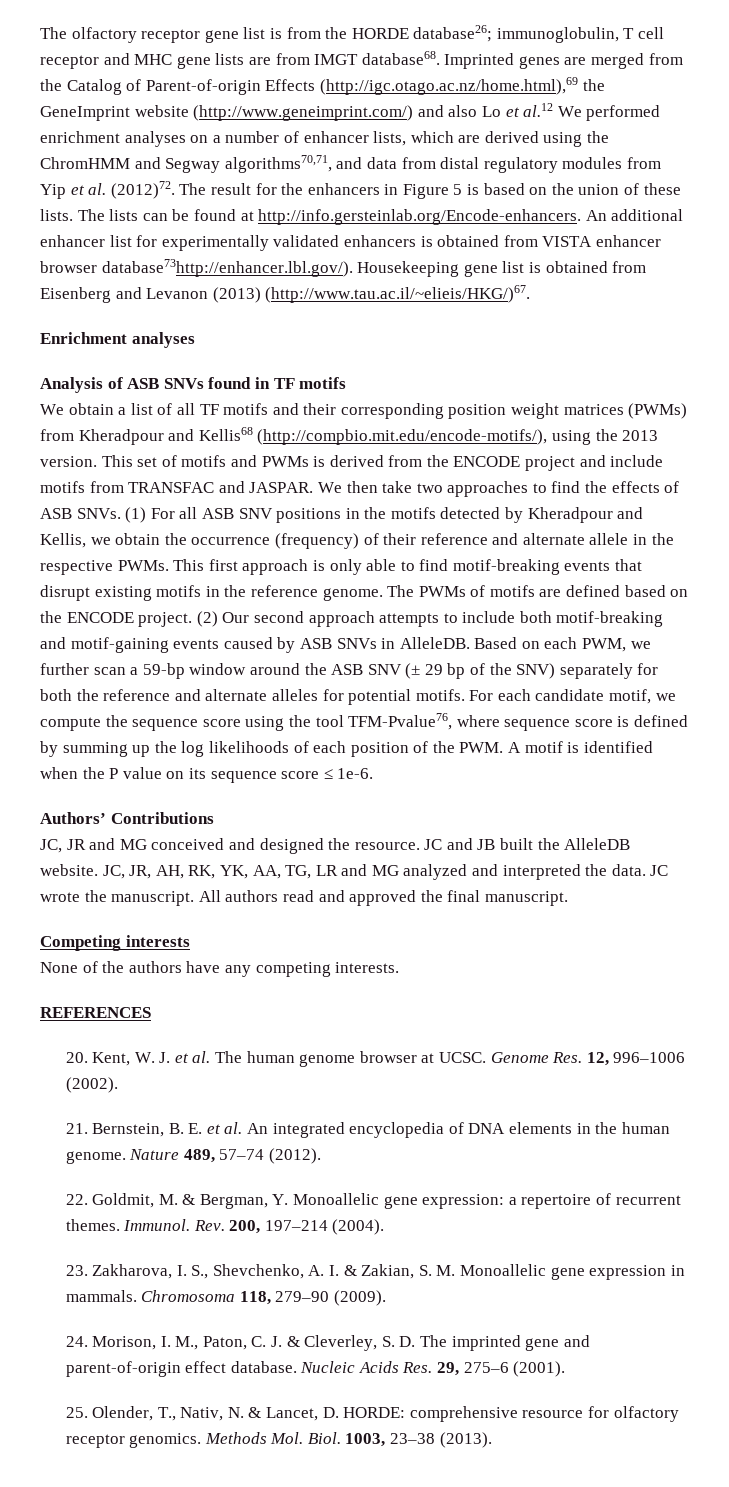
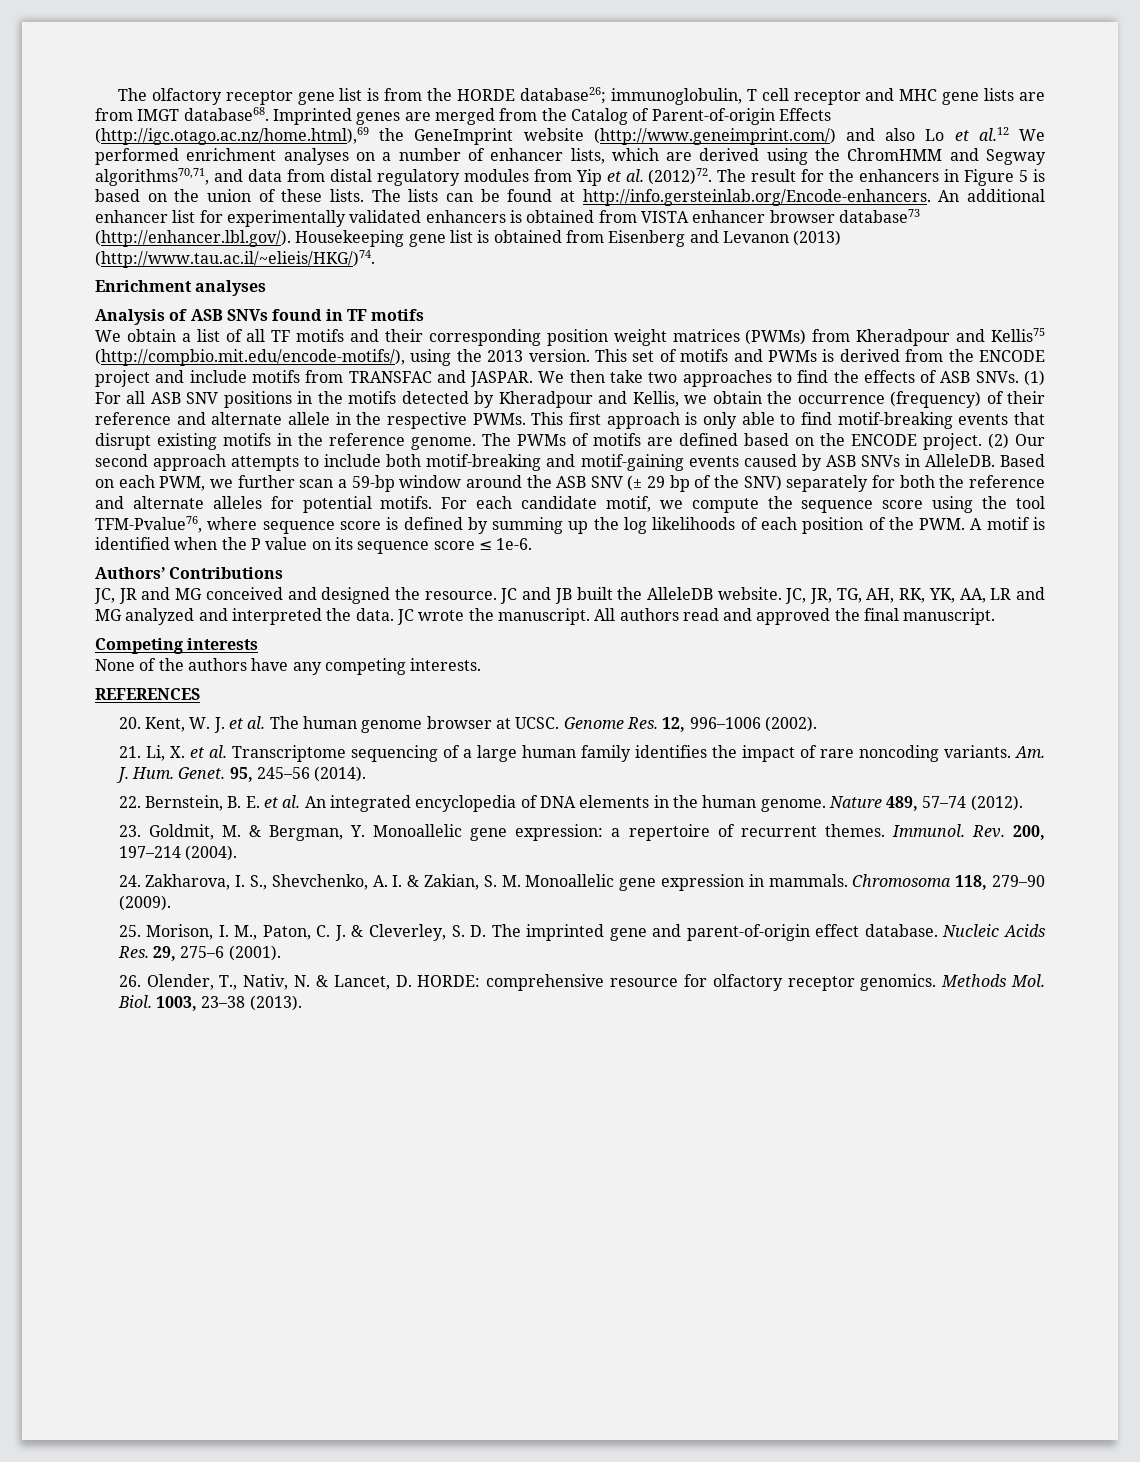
- The lists can be found at http://info.gersteinlab.org/Encode-enhancers. An additional enhancer list for experimentally validated enhancers is obtained from VISTA enhancer browser database73http://enhancer.lbl.gov/). Housekeeping gene list is obtained from Eisenberg and Levanon (2013) (http://www.tau.ac.il/~elieis/HKG/)67.
+ The lists can be found at http://info.gersteinlab.org/Encode-enhancers. An additional enhancer list for experimentally validated enhancers is obtained from VISTA enhancer browser database73 (http://enhancer.lbl.gov/). Housekeeping gene list is obtained from Eisenberg and Levanon (2013) (http://www.tau.ac.il/~elieis/HKG/)74.
- We obtain a list of all TF motifs and their corresponding position weight matrices (PWMs) from Kheradpour and Kellis68 (http://compbio.mit.edu/encode-motifs/), using the 2013 version.
+ We obtain a list of all TF motifs and their corresponding position weight matrices (PWMs) from Kheradpour and Kellis75 (http://compbio.mit.edu/encode-motifs/), using the 2013 version.
- JC, JR, AH, RK, YK, AA, TG, LR and MG analyzed and interpreted the data.
+ JC, JR, TG, AH, RK, YK, AA, LR and MG analyzed and interpreted the data.
- 21. Bernstein, B. E. et al. An integrated encyclopedia of DNA elements in the human genome.
+ 21. Li, X. et al. Transcriptome sequencing of a large human family identifies the impact of rare noncoding variants. Am. J. Hum. Genet. 95, 245–56 (2014).
+ 22. Bernstein, B. E. et al. An integrated encyclopedia of DNA elements in the human genome.
- 22. Goldmit, M. & Bergman, Y. Monoallelic gene expression: a repertoire of recurrent themes.
+ 23. Goldmit, M. & Bergman, Y. Monoallelic gene expression: a repertoire of recurrent themes.
- 23. Zakharova, I. S., Shevchenko, A. I. & Zakian, S. M. Monoallelic gene expression in mammals.
+ 24. Zakharova, I. S., Shevchenko, A. I. & Zakian, S. M. Monoallelic gene expression in mammals.
- 24. Morison, I. M., Paton, C. J. & Cleverley, S. D. The imprinted gene and parent-of-origin effect database.
+ 25. Morison, I. M., Paton, C. J. & Cleverley, S. D. The imprinted gene and parent-of-origin effect database.
- 25. Olender, T., Nativ, N. & Lancet, D. HORDE: comprehensive resource for olfactory receptor genomics.
+ 26. Olender, T., Nativ, N. & Lancet, D. HORDE: comprehensive resource for olfactory receptor genomics.

